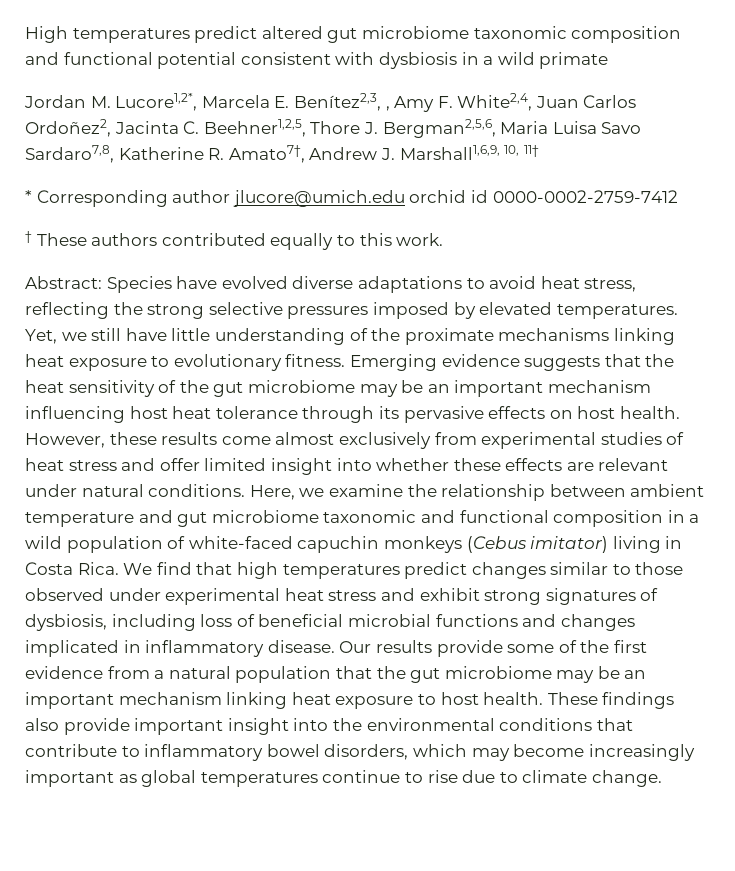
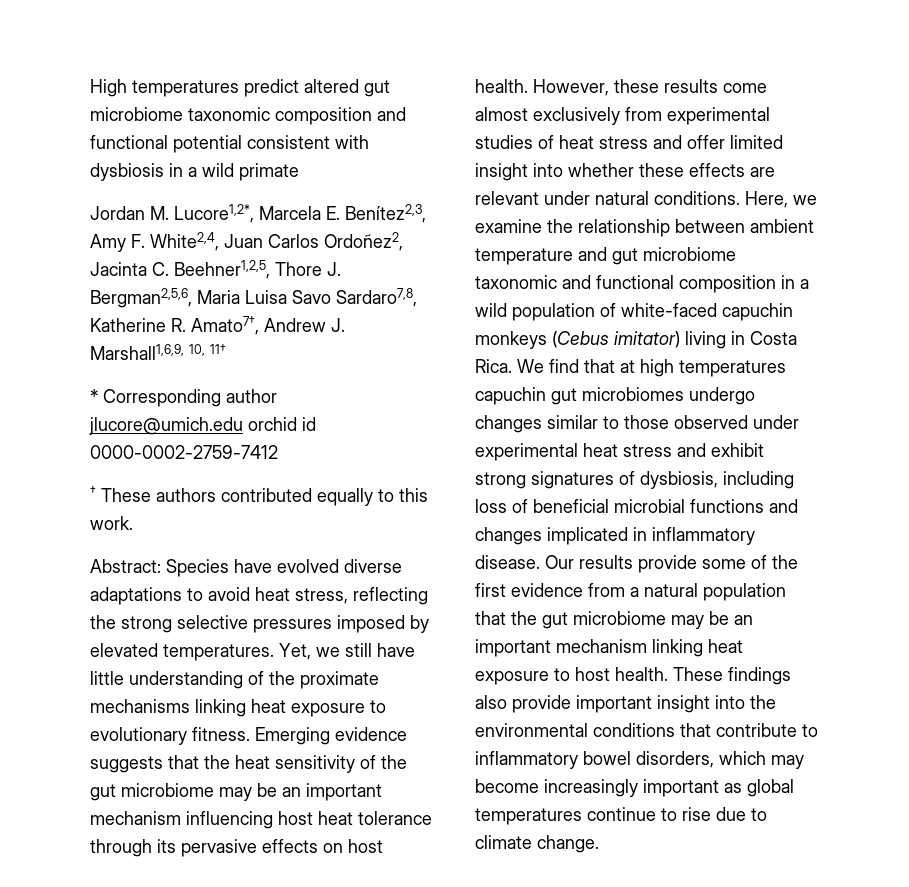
- Jordan M. Lucore1,2*, Marcela E. Benítez2,3, , Amy F. White2,4, Juan Carlos Ordoñez2, Jacinta C. Beehner1,2,5, Thore J. Bergman2,5,6, Maria Luisa Savo Sardaro7,8, Katherine R. Amato7†, Andrew J. Marshall1,6,9, 10, 11†
+ Jordan M. Lucore1,2*, Marcela E. Benítez2,3, Amy F. White2,4, Juan Carlos Ordoñez2, Jacinta C. Beehner1,2,5, Thore J. Bergman2,5,6, Maria Luisa Savo Sardaro7,8, Katherine R. Amato7†, Andrew J. Marshall1,6,9, 10, 11†
- We find that high temperatures predict changes similar to those observed under experimental heat stress and exhibit strong signatures of dysbiosis, including loss of beneficial microbial functions and changes implicated in inflammatory disease.
+ We find that at high temperatures capuchin gut microbiomes undergo changes similar to those observed under experimental heat stress and exhibit strong signatures of dysbiosis, including loss of beneficial microbial functions and changes implicated in inflammatory disease.

